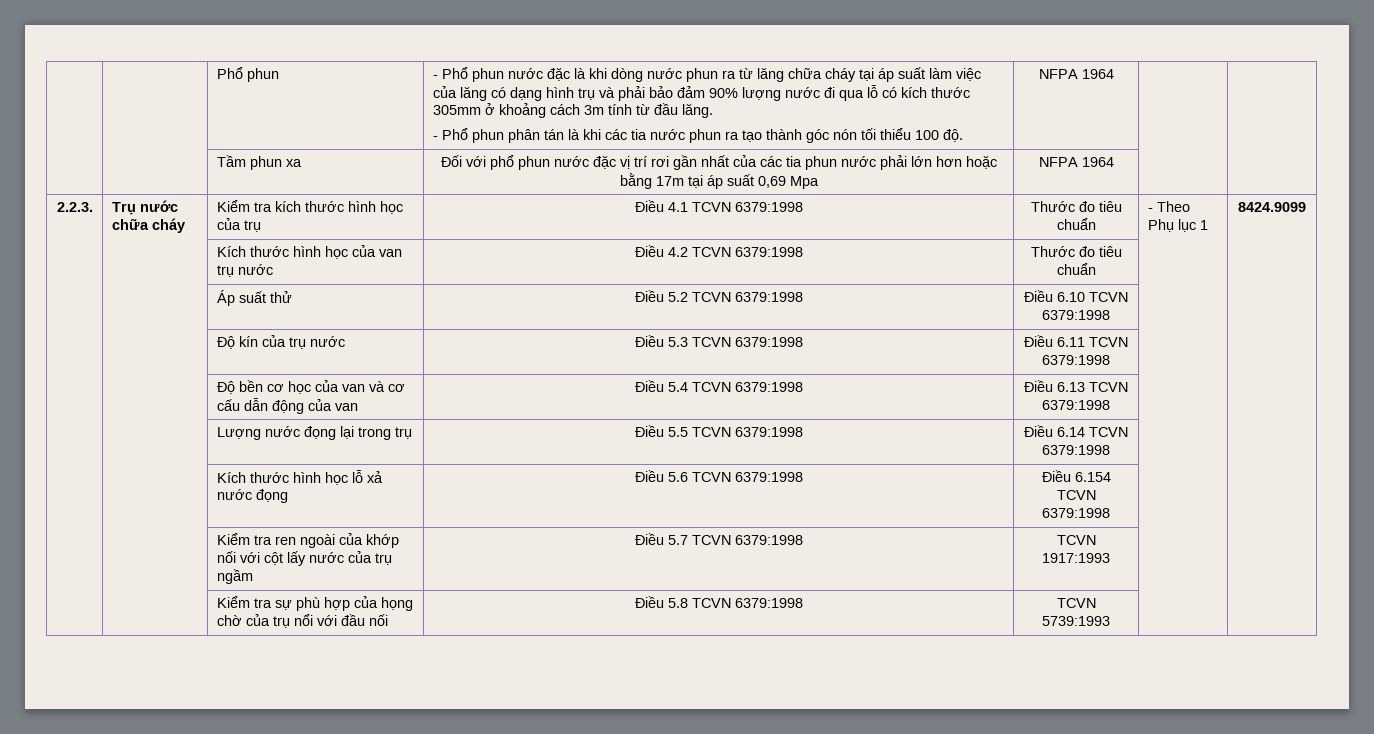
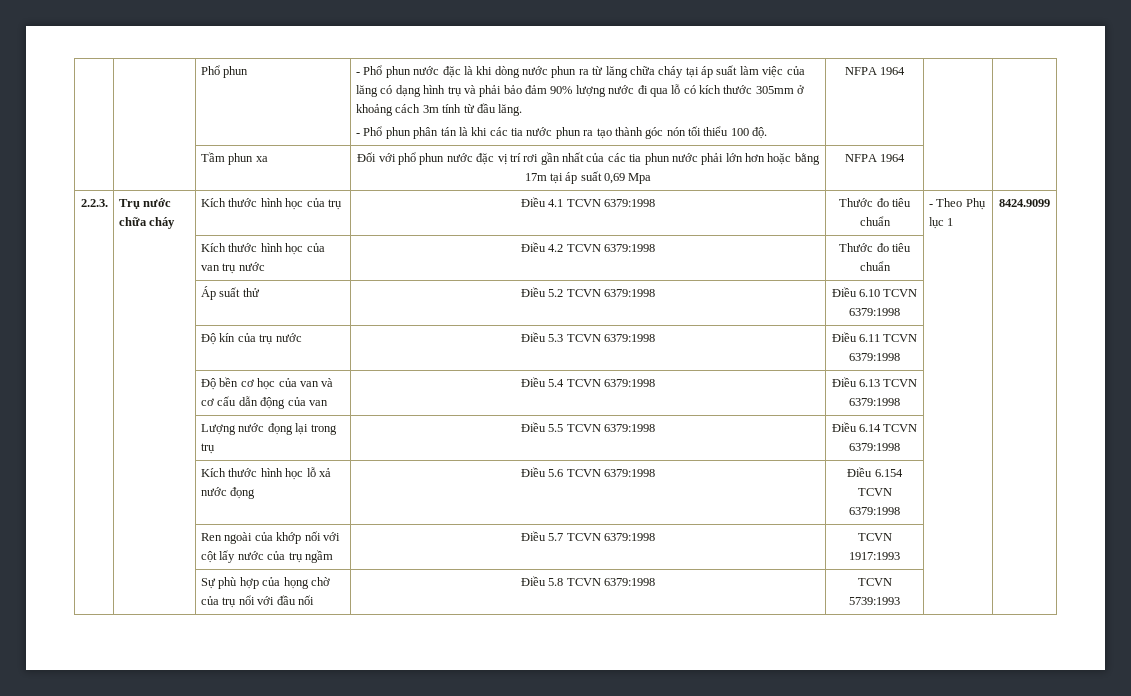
- 2.2.3. | Trụ nước chữa cháy | Kiểm tra kích thước hình học của trụ | Điều 4.1 TCVN 6379:1998 | Thước đo tiêu chuẩn | - Theo Phụ lục 1 | 8424.9099
+ 2.2.3. | Trụ nước chữa cháy | Kích thước hình học của trụ | Điều 4.1 TCVN 6379:1998 | Thước đo tiêu chuẩn | - Theo Phụ lục 1 | 8424.9099
- | | Kiểm tra ren ngoài của khớp nối với cột lấy nước của trụ ngầm | Điều 5.7 TCVN 6379:1998 | TCVN 1917:1993 | |
+ | | Ren ngoài của khớp nối với cột lấy nước của trụ ngầm | Điều 5.7 TCVN 6379:1998 | TCVN 1917:1993 | |
- | | Kiểm tra sự phù hợp của họng chờ của trụ nổi với đầu nối | Điều 5.8 TCVN 6379:1998 | TCVN 5739:1993 | |
+ | | Sự phù hợp của họng chờ của trụ nổi với đầu nối | Điều 5.8 TCVN 6379:1998 | TCVN 5739:1993 | |

